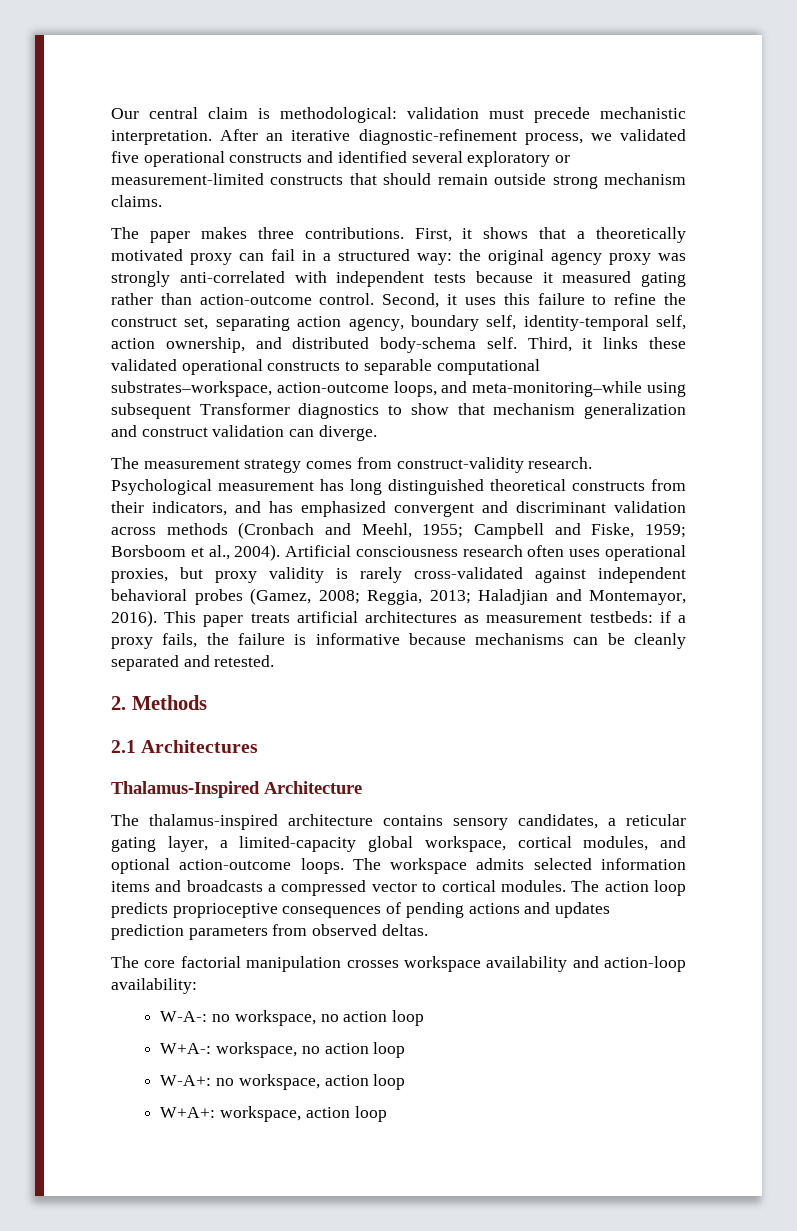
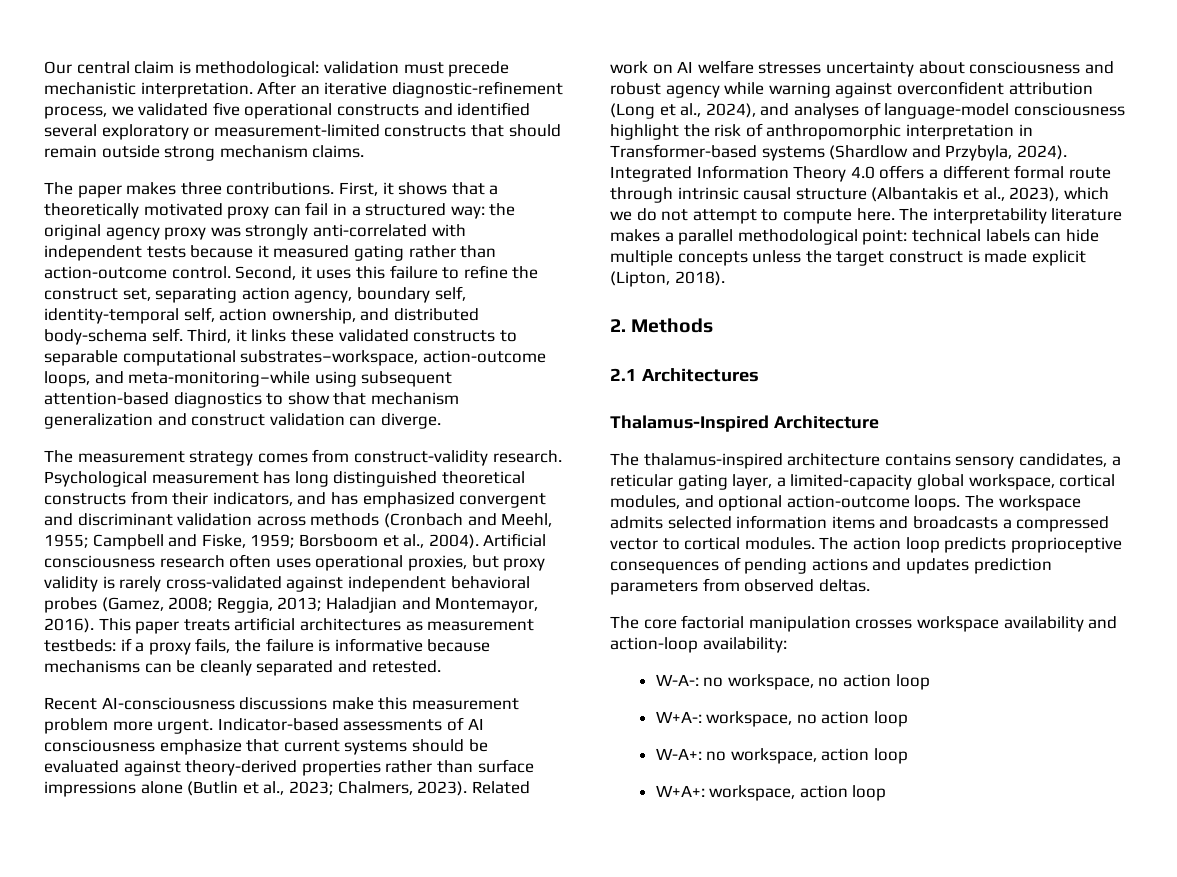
- Third, it links these validated operational constructs to separable computational substrates–workspace, action-outcome loops, and meta-monitoring–while using subsequent Transformer diagnostics to show that mechanism generalization and construct validation can diverge.
+ Third, it links these validated constructs to separable computational substrates–workspace, action-outcome loops, and meta-monitoring–while using subsequent attention-based diagnostics to show that mechanism generalization and construct validation can diverge.
+ Recent AI-consciousness discussions make this measurement problem more urgent. Indicator-based assessments of AI consciousness emphasize that current systems should be evaluated against theory-derived properties rather than surface impressions alone (Butlin et al., 2023; Chalmers, 2023). Related work on AI welfare stresses uncertainty about consciousness and robust agency while warning against overconfident attribution (Long et al., 2024), and analyses of language-model consciousness highlight the risk of anthropomorphic interpretation in Transformer-based systems (Shardlow and Przybyla, 2024). Integrated Information Theory 4.0 offers a different formal route through intrinsic causal structure (Albantakis et al., 2023), which we do not attempt to compute here. The interpretability literature makes a parallel methodological point: technical labels can hide multiple concepts unless the target construct is made explicit (Lipton, 2018).

